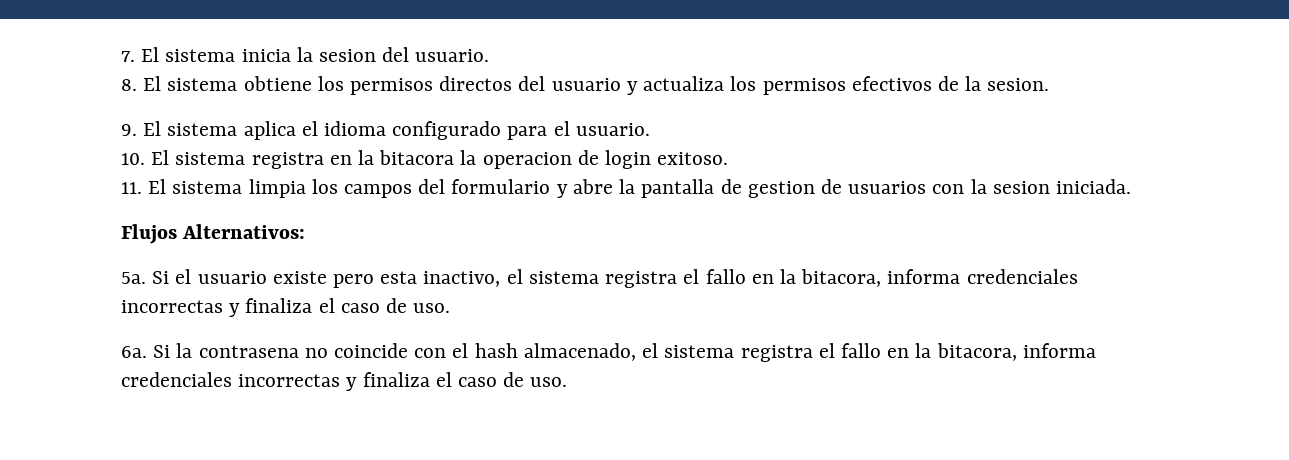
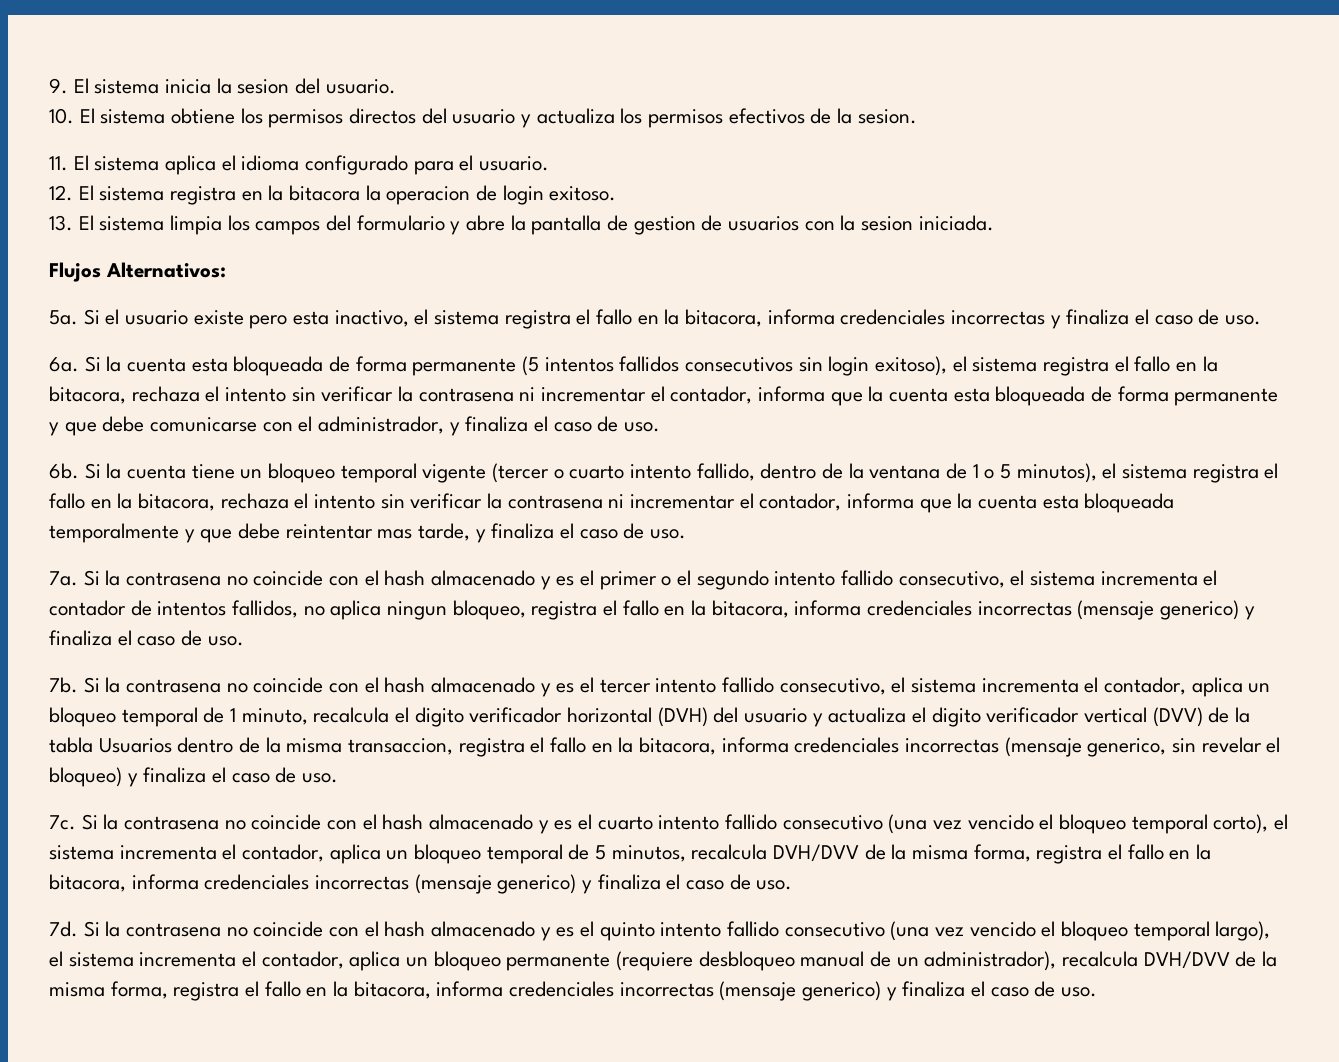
- 7. El sistema inicia la sesion del usuario.
+ 9. El sistema inicia la sesion del usuario.
- 8. El sistema obtiene los permisos directos del usuario y actualiza los permisos efectivos de la sesion.
+ 10. El sistema obtiene los permisos directos del usuario y actualiza los permisos efectivos de la sesion.
- 9. El sistema aplica el idioma configurado para el usuario.
+ 11. El sistema aplica el idioma configurado para el usuario.
- 10. El sistema registra en la bitacora la operacion de login exitoso.
+ 12. El sistema registra en la bitacora la operacion de login exitoso.
- 11. El sistema limpia los campos del formulario y abre la pantalla de gestion de usuarios con la sesion iniciada.
+ 13. El sistema limpia los campos del formulario y abre la pantalla de gestion de usuarios con la sesion iniciada.
- Si la contrasena no coincide con el hash almacenado, el sistema registra el fallo en la bitacora, informa credenciales incorrectas y finaliza el caso de uso.
+ Si la cuenta esta bloqueada de forma permanente (5 intentos fallidos consecutivos sin login exitoso), el sistema registra el fallo en la bitacora, rechaza el intento sin verificar la contrasena ni incrementar el contador, informa que la cuenta esta bloqueada de forma permanente y que debe comunicarse con el administrador, y finaliza el caso de uso.
+ 6b. Si la cuenta tiene un bloqueo temporal vigente (tercer o cuarto intento fallido, dentro de la ventana de 1 o 5 minutos), el sistema registra el fallo en la bitacora, rechaza el intento sin verificar la contrasena ni incrementar el contador, informa que la cuenta esta bloqueada temporalmente y que debe reintentar mas tarde, y finaliza el caso de uso.
+ 7a. Si la contrasena no coincide con el hash almacenado y es el primer o el segundo intento fallido consecutivo, el sistema incrementa el contador de intentos fallidos, no aplica ningun bloqueo, registra el fallo en la bitacora, informa credenciales incorrectas (mensaje generico) y finaliza el caso de uso.
+ 7b. Si la contrasena no coincide con el hash almacenado y es el tercer intento fallido consecutivo, el sistema incrementa el contador, aplica un bloqueo temporal de 1 minuto, recalcula el digito verificador horizontal (DVH) del usuario y actualiza el digito verificador vertical (DVV) de la tabla Usuarios dentro de la misma transaccion, registra el fallo en la bitacora, informa credenciales incorrectas (mensaje generico, sin revelar el bloqueo) y finaliza el caso de uso.
+ 7c. Si la contrasena no coincide con el hash almacenado y es el cuarto intento fallido consecutivo (una vez vencido el bloqueo temporal corto), el sistema incrementa el contador, aplica un bloqueo temporal de 5 minutos, recalcula DVH/DVV de la misma forma, registra el fallo en la bitacora, informa credenciales incorrectas (mensaje generico) y finaliza el caso de uso.
+ 7d. Si la contrasena no coincide con el hash almacenado y es el quinto intento fallido consecutivo (una vez vencido el bloqueo temporal largo), el sistema incrementa el contador, aplica un bloqueo permanente (requiere desbloqueo manual de un administrador), recalcula DVH/DVV de la misma forma, registra el fallo en la bitacora, informa credenciales incorrectas (mensaje generico) y finaliza el caso de uso.

